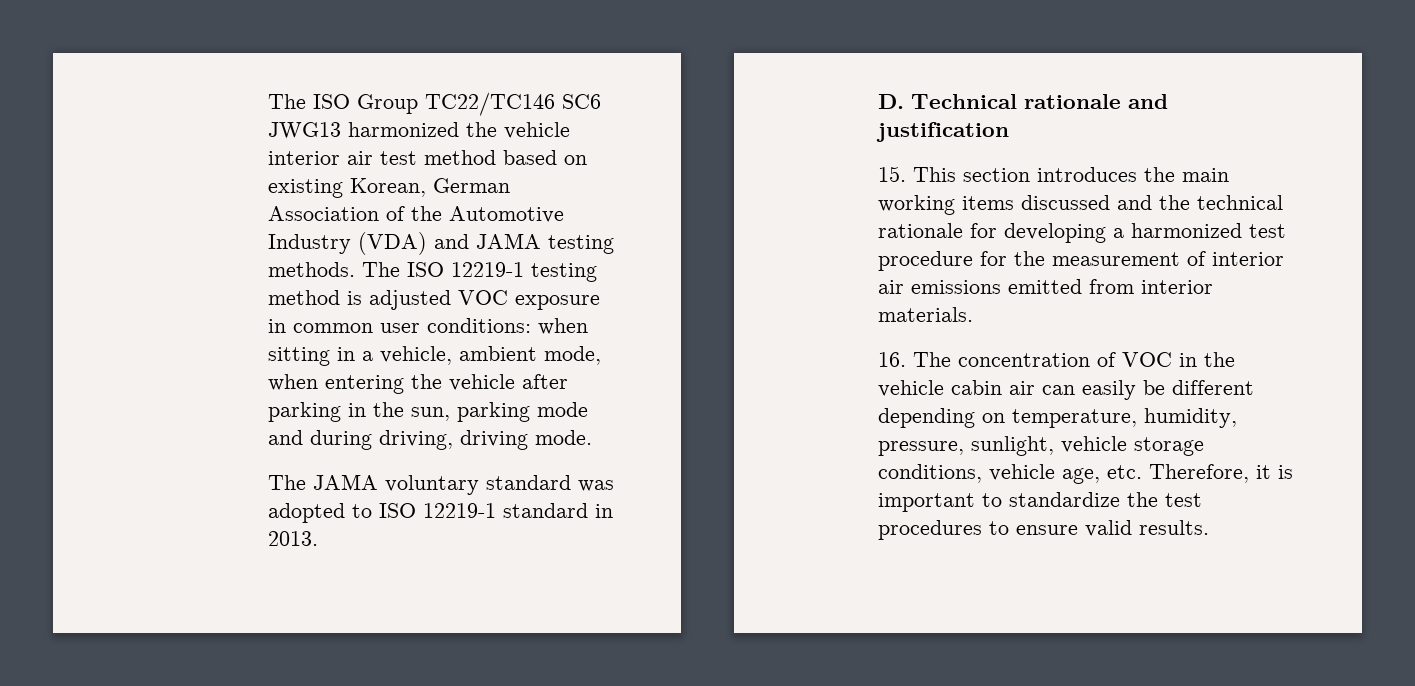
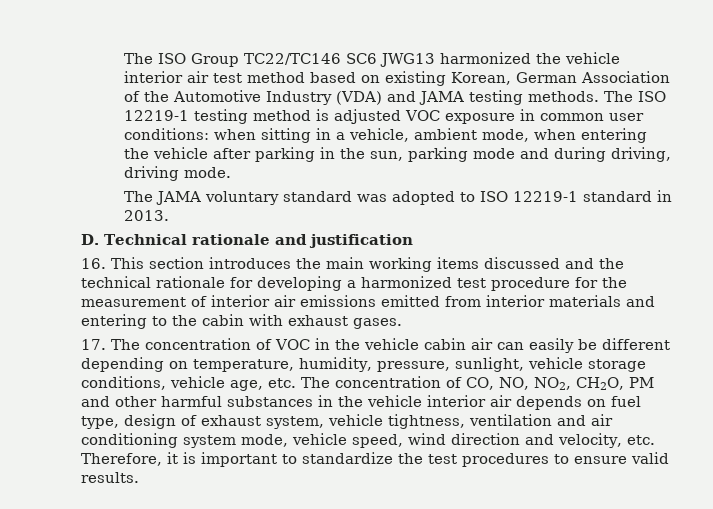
- 15. This section introduces the main working items discussed and the technical rationale for developing a harmonized test procedure for the measurement of interior air emissions emitted from interior materials.
- 16. The concentration of VOC in the vehicle cabin air can easily be different depending on temperature, humidity, pressure, sunlight, vehicle storage conditions, vehicle age, etc. Therefore, it is important to standardize the test procedures to ensure valid results.
+ 16. This section introduces the main working items discussed and the technical rationale for developing a harmonized test procedure for the measurement of interior air emissions emitted from interior materials and entering to the cabin with exhaust gases.
+ 17. The concentration of VOC in the vehicle cabin air can easily be different depending on temperature, humidity, pressure, sunlight, vehicle storage conditions, vehicle age, etc. The concentration of CO, NO, NO2, CH2O, PM and other harmful substances in the vehicle interior air depends on fuel type, design of exhaust system, vehicle tightness, ventilation and air conditioning system mode, vehicle speed, wind direction and velocity, etc. Therefore, it is important to standardize the test procedures to ensure valid results.

